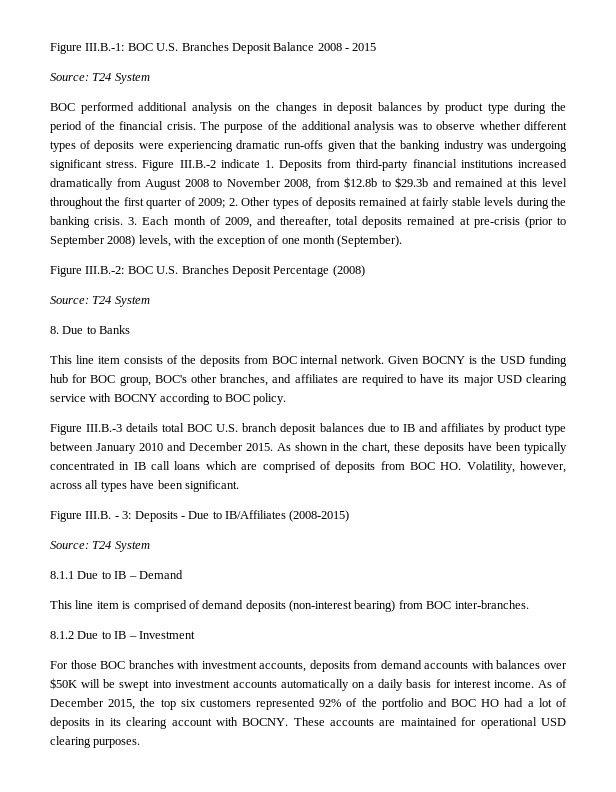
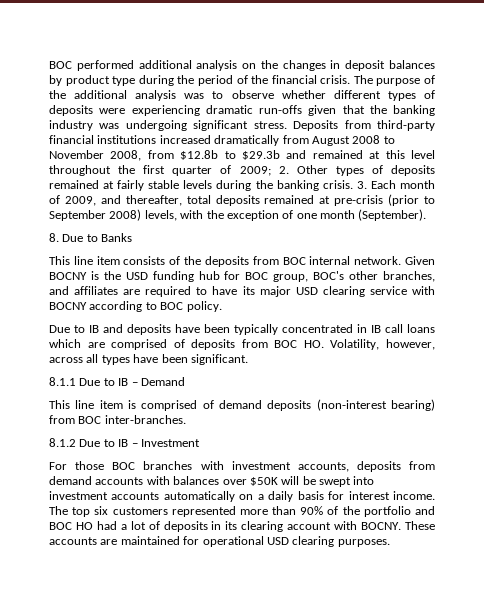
- Figure III.B.-1: BOC U.S. Branches Deposit Balance 2008 - 2015
- Source: T24 System
- Figure III.B.-2 indicate 1. Deposits from third-party financial institutions increased dramatically from August 2008 to November 2008, from $12.8b to $29.3b and remained at this level throughout the first quarter of 2009; 2. Other types of deposits remained at fairly stable levels during the banking crisis.
+ Deposits from third-party financial institutions increased dramatically from August 2008 to November 2008, from $12.8b to $29.3b and remained at this level throughout the first quarter of 2009; 2. Other types of deposits remained at fairly stable levels during the banking crisis.
- Figure III.B.-2: BOC U.S. Branches Deposit Percentage (2008)
- Source: T24 System
- Figure III.B.-3 details total BOC U.S. branch deposit balances due to IB and affiliates by product type between January 2010 and December 2015. As shown in the chart, these deposits have been typically concentrated in IB call loans which are comprised of deposits from BOC HO. Volatility, however, across all types have been significant.
+ Due to IB and deposits have been typically concentrated in IB call loans which are comprised of deposits from BOC HO. Volatility, however, across all types have been significant.
- Figure III.B. - 3: Deposits - Due to IB/Affiliates (2008-2015)
- Source: T24 System
- As of December 2015, the top six customers represented 92% of the portfolio and BOC HO had a lot of deposits in its clearing account with BOCNY.
+ The top six customers represented more than 90% of the portfolio and BOC HO had a lot of deposits in its clearing account with BOCNY.

